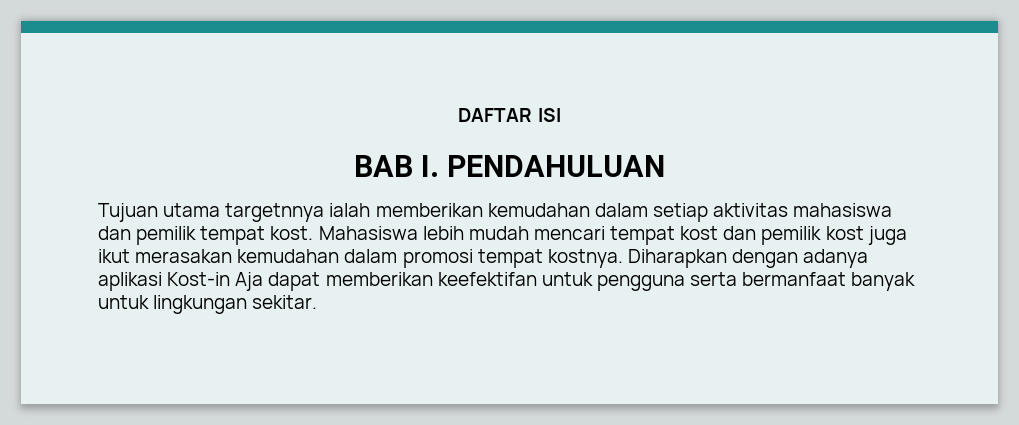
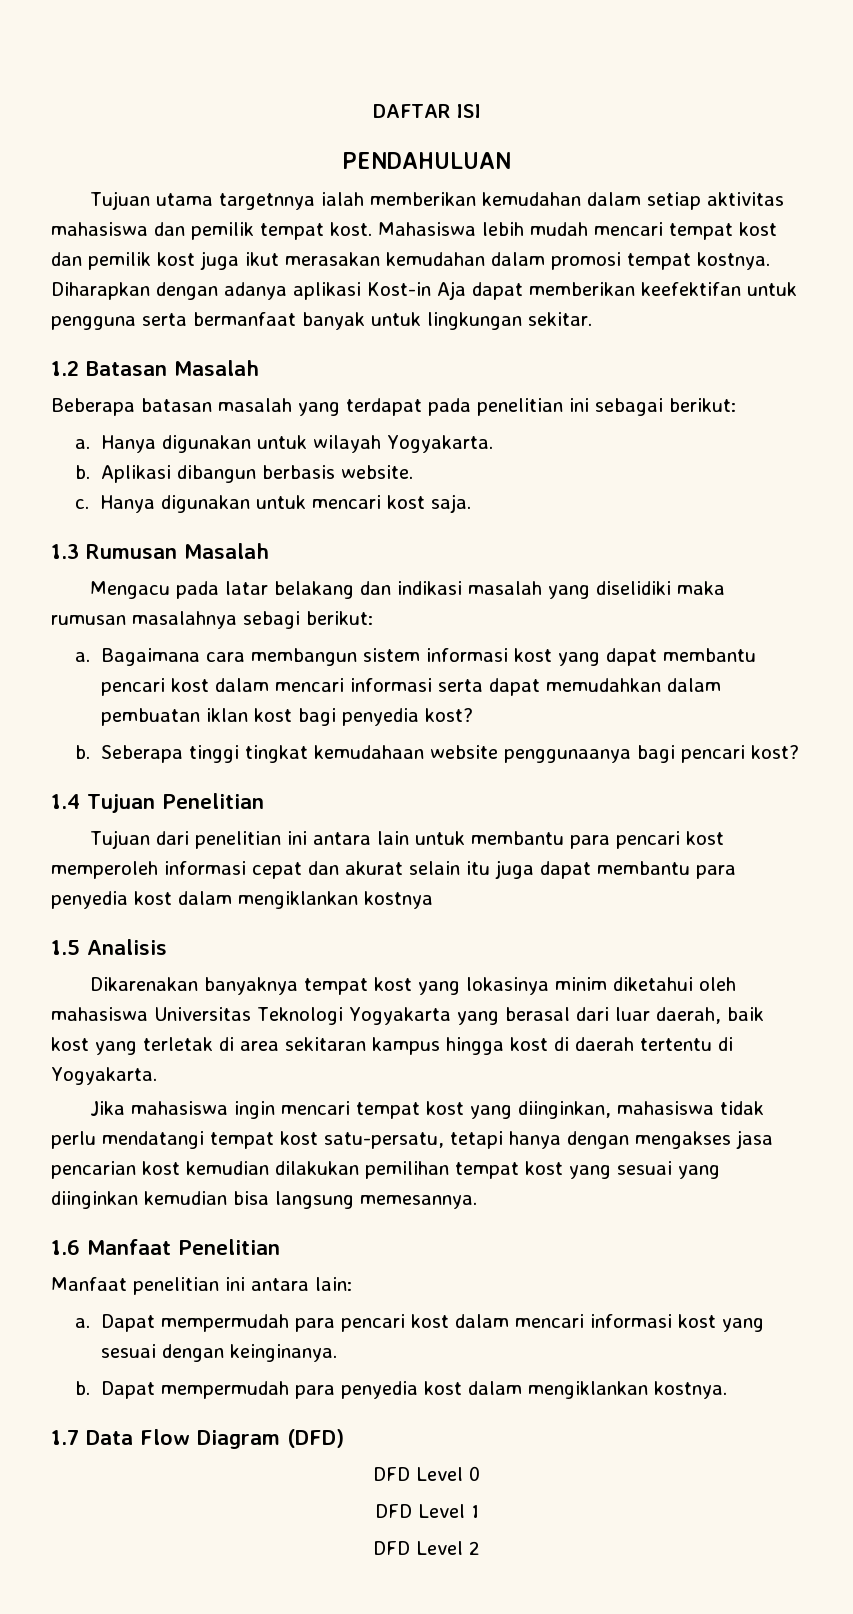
- BAB I. PENDAHULUAN
+ PENDAHULUAN
+ 1.2 Batasan Masalah
+ Beberapa batasan masalah yang terdapat pada penelitian ini sebagai berikut:
+ a. Hanya digunakan untuk wilayah Yogyakarta.
+ b. Aplikasi dibangun berbasis website.
+ c. Hanya digunakan untuk mencari kost saja.
+ 1.3 Rumusan Masalah
+ Mengacu pada latar belakang dan indikasi masalah yang diselidiki maka rumusan masalahnya sebagi berikut:
+ a. Bagaimana cara membangun sistem informasi kost yang dapat membantu pencari kost dalam mencari informasi serta dapat memudahkan dalam pembuatan iklan kost bagi penyedia kost?
+ b. Seberapa tinggi tingkat kemudahaan website penggunaanya bagi pencari kost?
+ 1.4 Tujuan Penelitian
+ Tujuan dari penelitian ini antara lain untuk membantu para pencari kost memperoleh informasi cepat dan akurat selain itu juga dapat membantu para penyedia kost dalam mengiklankan kostnya
+ 1.5 Analisis
+ Dikarenakan banyaknya tempat kost yang lokasinya minim diketahui oleh mahasiswa Universitas Teknologi Yogyakarta yang berasal dari luar daerah, baik kost yang terletak di area sekitaran kampus hingga kost di daerah tertentu di Yogyakarta.
+ Jika mahasiswa ingin mencari tempat kost yang diinginkan, mahasiswa tidak perlu mendatangi tempat kost satu-persatu, tetapi hanya dengan mengakses jasa pencarian kost kemudian dilakukan pemilihan tempat kost yang sesuai yang diinginkan kemudian bisa langsung memesannya.
+ 1.6 Manfaat Penelitian
+ Manfaat penelitian ini antara lain:
+ a. Dapat mempermudah para pencari kost dalam mencari informasi kost yang sesuai dengan keinginanya.
+ b. Dapat mempermudah para penyedia kost dalam mengiklankan kostnya.
+ 1.7 Data Flow Diagram (DFD)
+ DFD Level 0
+ DFD Level 1
+ DFD Level 2

